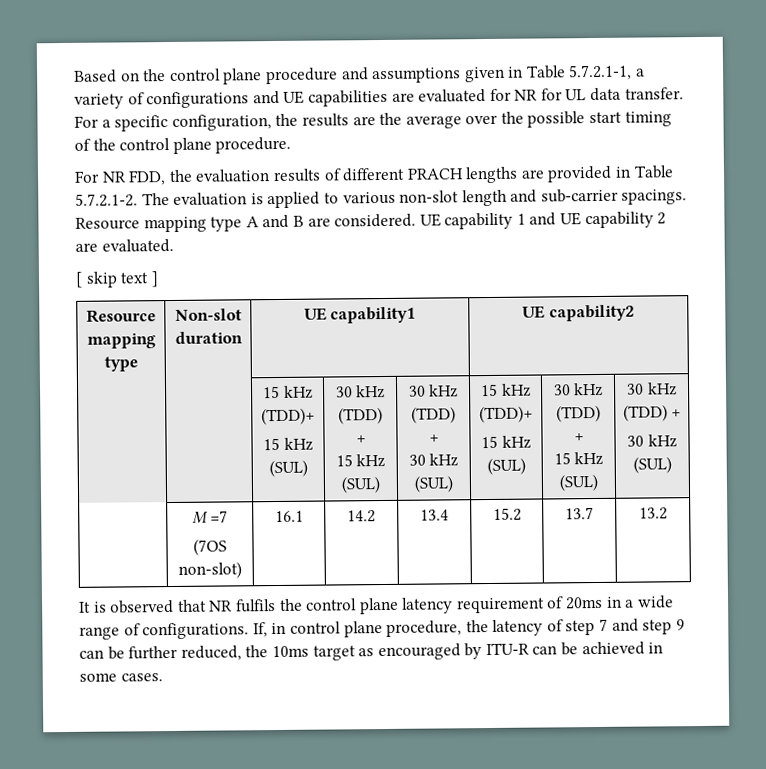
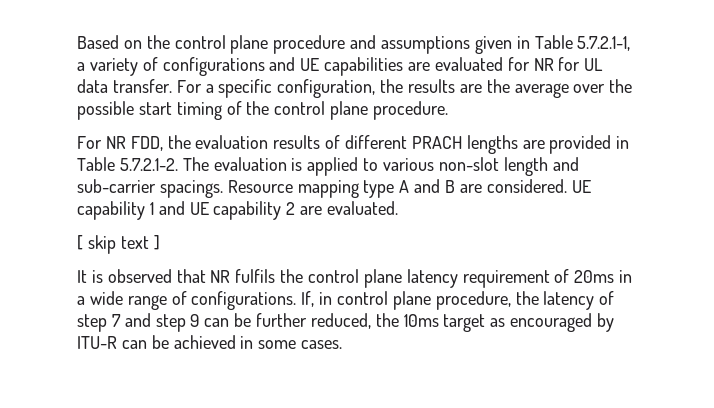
- Resource mapping type | Non-slot duration | UE capability1 | UE capability2
- | | 15 kHz (TDD)+
- 15 kHz (SUL) | 30 kHz (TDD) +
- 15 kHz (SUL) | 30 kHz (TDD) +
- 30 kHz (SUL) | 15 kHz (TDD)+
- 15 kHz (SUL) | 30 kHz (TDD) +
- 15 kHz (SUL) | 30 kHz (TDD) +
- 30 kHz (SUL)
- | M =7
- (7OS non-slot) | 16.1 | 14.2 | 13.4 | 15.2 | 13.7 | 13.2

